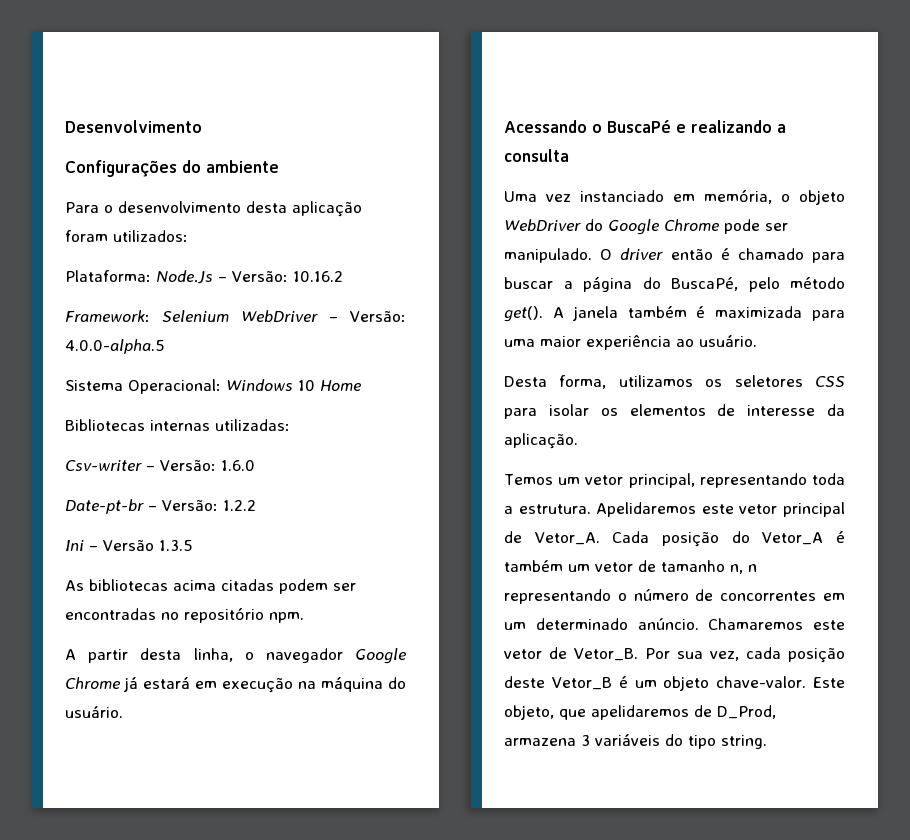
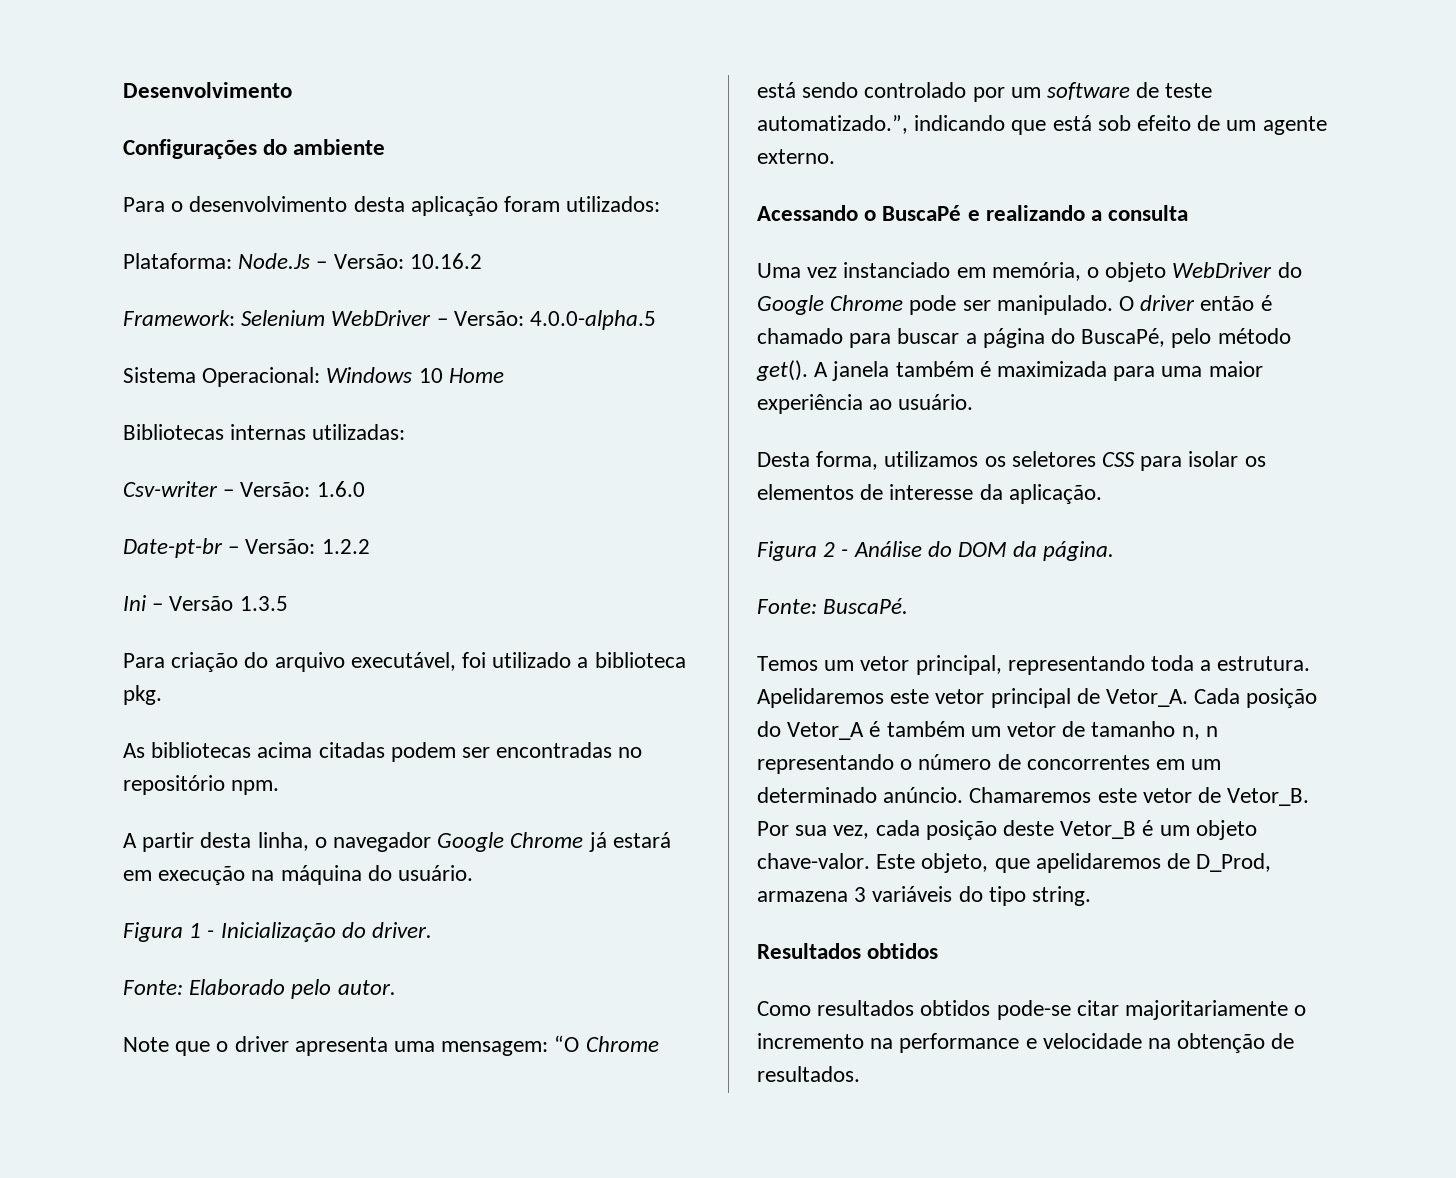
+ Para criação do arquivo executável, foi utilizado a biblioteca pkg.
+ Figura 1 - Inicialização do driver.
+ Fonte: Elaborado pelo autor.
+ Note que o driver apresenta uma mensagem: “O Chrome está sendo controlado por um software de teste automatizado.”, indicando que está sob efeito de um agente externo.
+ Figura 2 - Análise do DOM da página.
+ Fonte: BuscaPé.
+ Resultados obtidos
+ Como resultados obtidos pode-se citar majoritariamente o incremento na performance e velocidade na obtenção de resultados.

